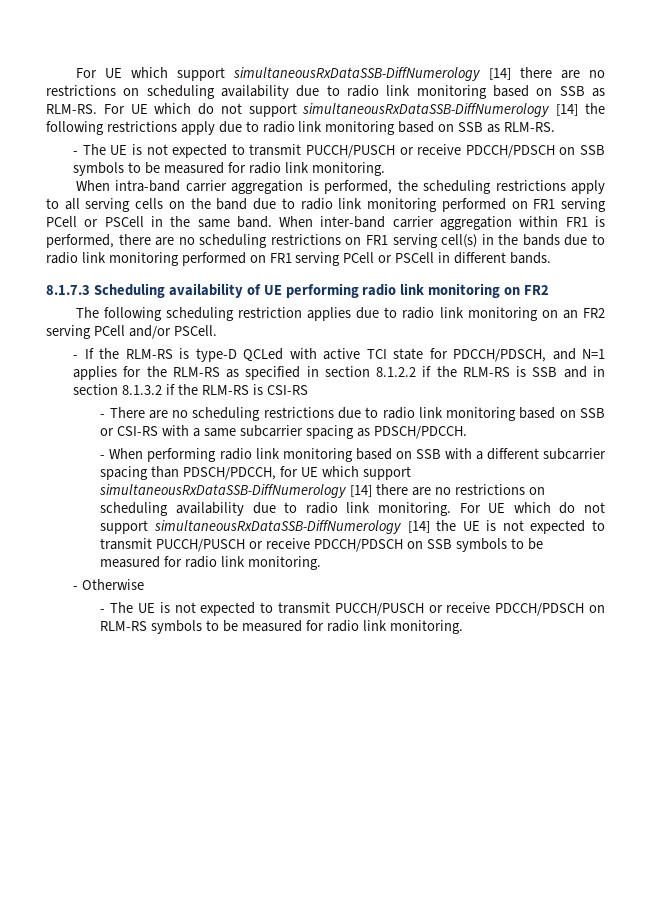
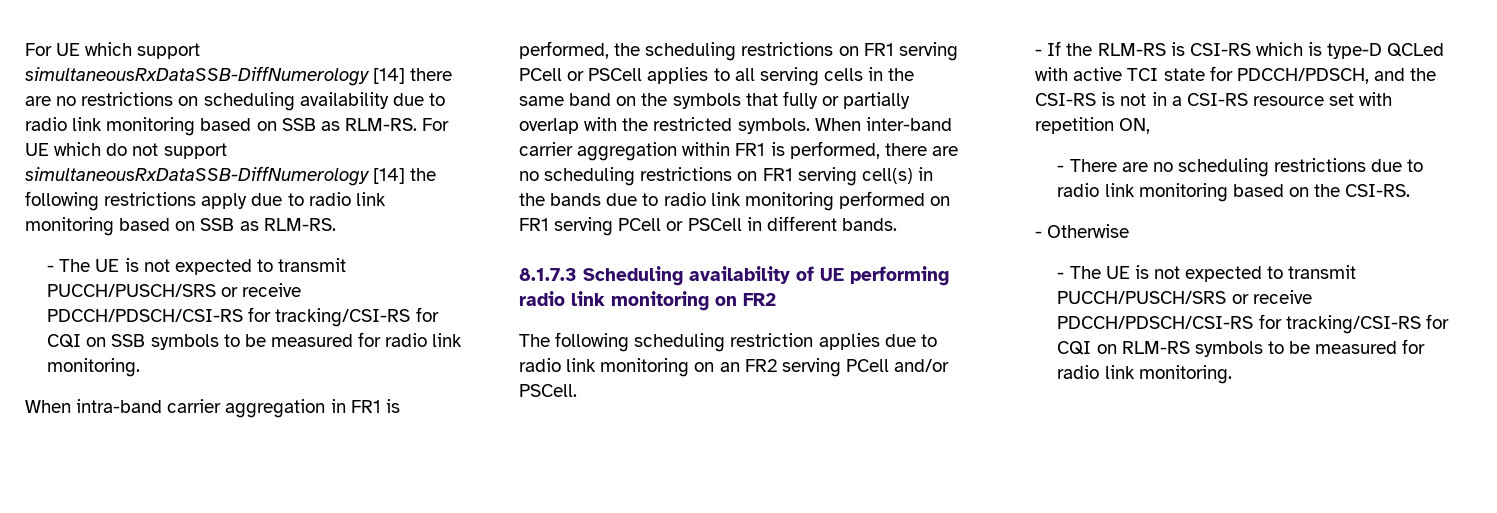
- - The UE is not expected to transmit PUCCH/PUSCH or receive PDCCH/PDSCH on SSB symbols to be measured for radio link monitoring.
+ - The UE is not expected to transmit PUCCH/PUSCH/SRS or receive PDCCH/PDSCH/CSI-RS for tracking/CSI-RS for CQI on SSB symbols to be measured for radio link monitoring.
- When intra-band carrier aggregation is performed, the scheduling restrictions apply to all serving cells on the band due to radio link monitoring performed on FR1 serving PCell or PSCell in the same band.
+ When intra-band carrier aggregation in FR1 is performed, the scheduling restrictions on FR1 serving PCell or PSCell applies to all serving cells in the same band on the symbols that fully or partially overlap with the restricted symbols.
- - If the RLM-RS is type-D QCLed with active TCI state for PDCCH/PDSCH, and N=1 applies for the RLM-RS as specified in section 8.1.2.2 if the RLM-RS is SSB and in section 8.1.3.2 if the RLM-RS is CSI-RS
+ - If the RLM-RS is CSI-RS which is type-D QCLed with active TCI state for PDCCH/PDSCH, and the CSI-RS is not in a CSI-RS resource set with repetition ON,
- - There are no scheduling restrictions due to radio link monitoring based on SSB or CSI-RS with a same subcarrier spacing as PDSCH/PDCCH.
- - When performing radio link monitoring based on SSB with a different subcarrier spacing than PDSCH/PDCCH, for UE which support simultaneousRxDataSSB-DiffNumerology [14] there are no restrictions on scheduling availability due to radio link monitoring. For UE which do not support simultaneousRxDataSSB-DiffNumerology [14] the UE is not expected to transmit PUCCH/PUSCH or receive PDCCH/PDSCH on SSB symbols to be measured for radio link monitoring.
+ - There are no scheduling restrictions due to radio link monitoring based on the CSI-RS.
- - The UE is not expected to transmit PUCCH/PUSCH or receive PDCCH/PDSCH on RLM-RS symbols to be measured for radio link monitoring.
+ - The UE is not expected to transmit PUCCH/PUSCH/SRS or receive PDCCH/PDSCH/CSI-RS for tracking/CSI-RS for CQI on RLM-RS symbols to be measured for radio link monitoring.

